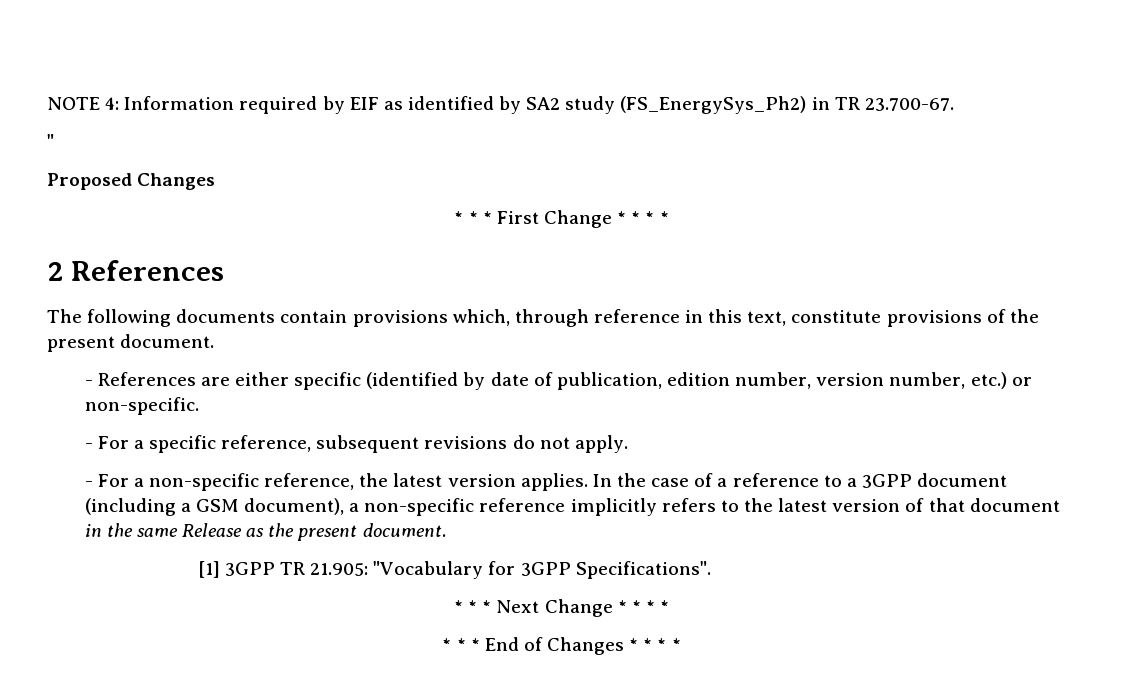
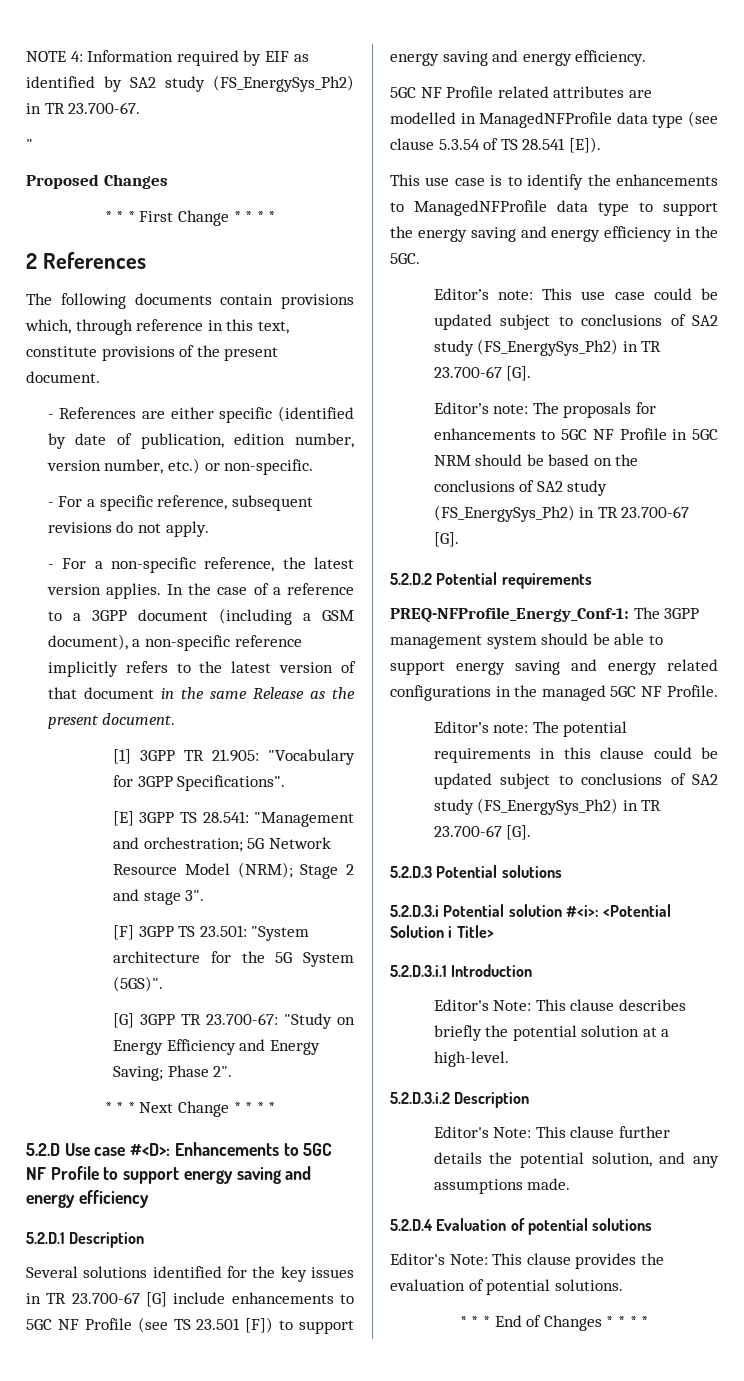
+ [E] 3GPP TS 28.541: "Management and orchestration; 5G Network Resource Model (NRM); Stage 2 and stage 3".
+ [F] 3GPP TS 23.501: "System architecture for the 5G System (5GS)".
+ [G] 3GPP TR 23.700-67: "Study on Energy Efficiency and Energy Saving; Phase 2".
+ 5.2.D Use case #<D>: Enhancements to 5GC NF Profile to support energy saving and energy efficiency
+ 5.2.D.1 Description
+ Several solutions identified for the key issues in TR 23.700-67 [G] include enhancements to 5GC NF Profile (see TS 23.501 [F]) to support energy saving and energy efficiency.
+ 5GC NF Profile related attributes are modelled in ManagedNFProfile data type (see clause 5.3.54 of TS 28.541 [E]).
+ This use case is to identify the enhancements to ManagedNFProfile data type to support the energy saving and energy efficiency in the 5GC.
+ Editor’s note: This use case could be updated subject to conclusions of SA2 study (FS_EnergySys_Ph2) in TR 23.700-67 [G].
+ Editor’s note: The proposals for enhancements to 5GC NF Profile in 5GC NRM should be based on the conclusions of SA2 study (FS_EnergySys_Ph2) in TR 23.700-67 [G].
+ 5.2.D.2 Potential requirements
+ PREQ-NFProfile_Energy_Conf-1: The 3GPP management system should be able to support energy saving and energy related configurations in the managed 5GC NF Profile.
+ Editor’s note: The potential requirements in this clause could be updated subject to conclusions of SA2 study (FS_EnergySys_Ph2) in TR 23.700-67 [G].
+ 5.2.D.3 Potential solutions
+ 5.2.D.3.i Potential solution #<i>: <Potential Solution i Title>
+ 5.2.D.3.i.1 Introduction
+ Editor's Note: This clause describes briefly the potential solution at a high-level.
+ 5.2.D.3.i.2 Description
+ Editor's Note: This clause further details the potential solution, and any assumptions made.
+ 5.2.D.4 Evaluation of potential solutions
+ Editor's Note: This clause provides the evaluation of potential solutions.

